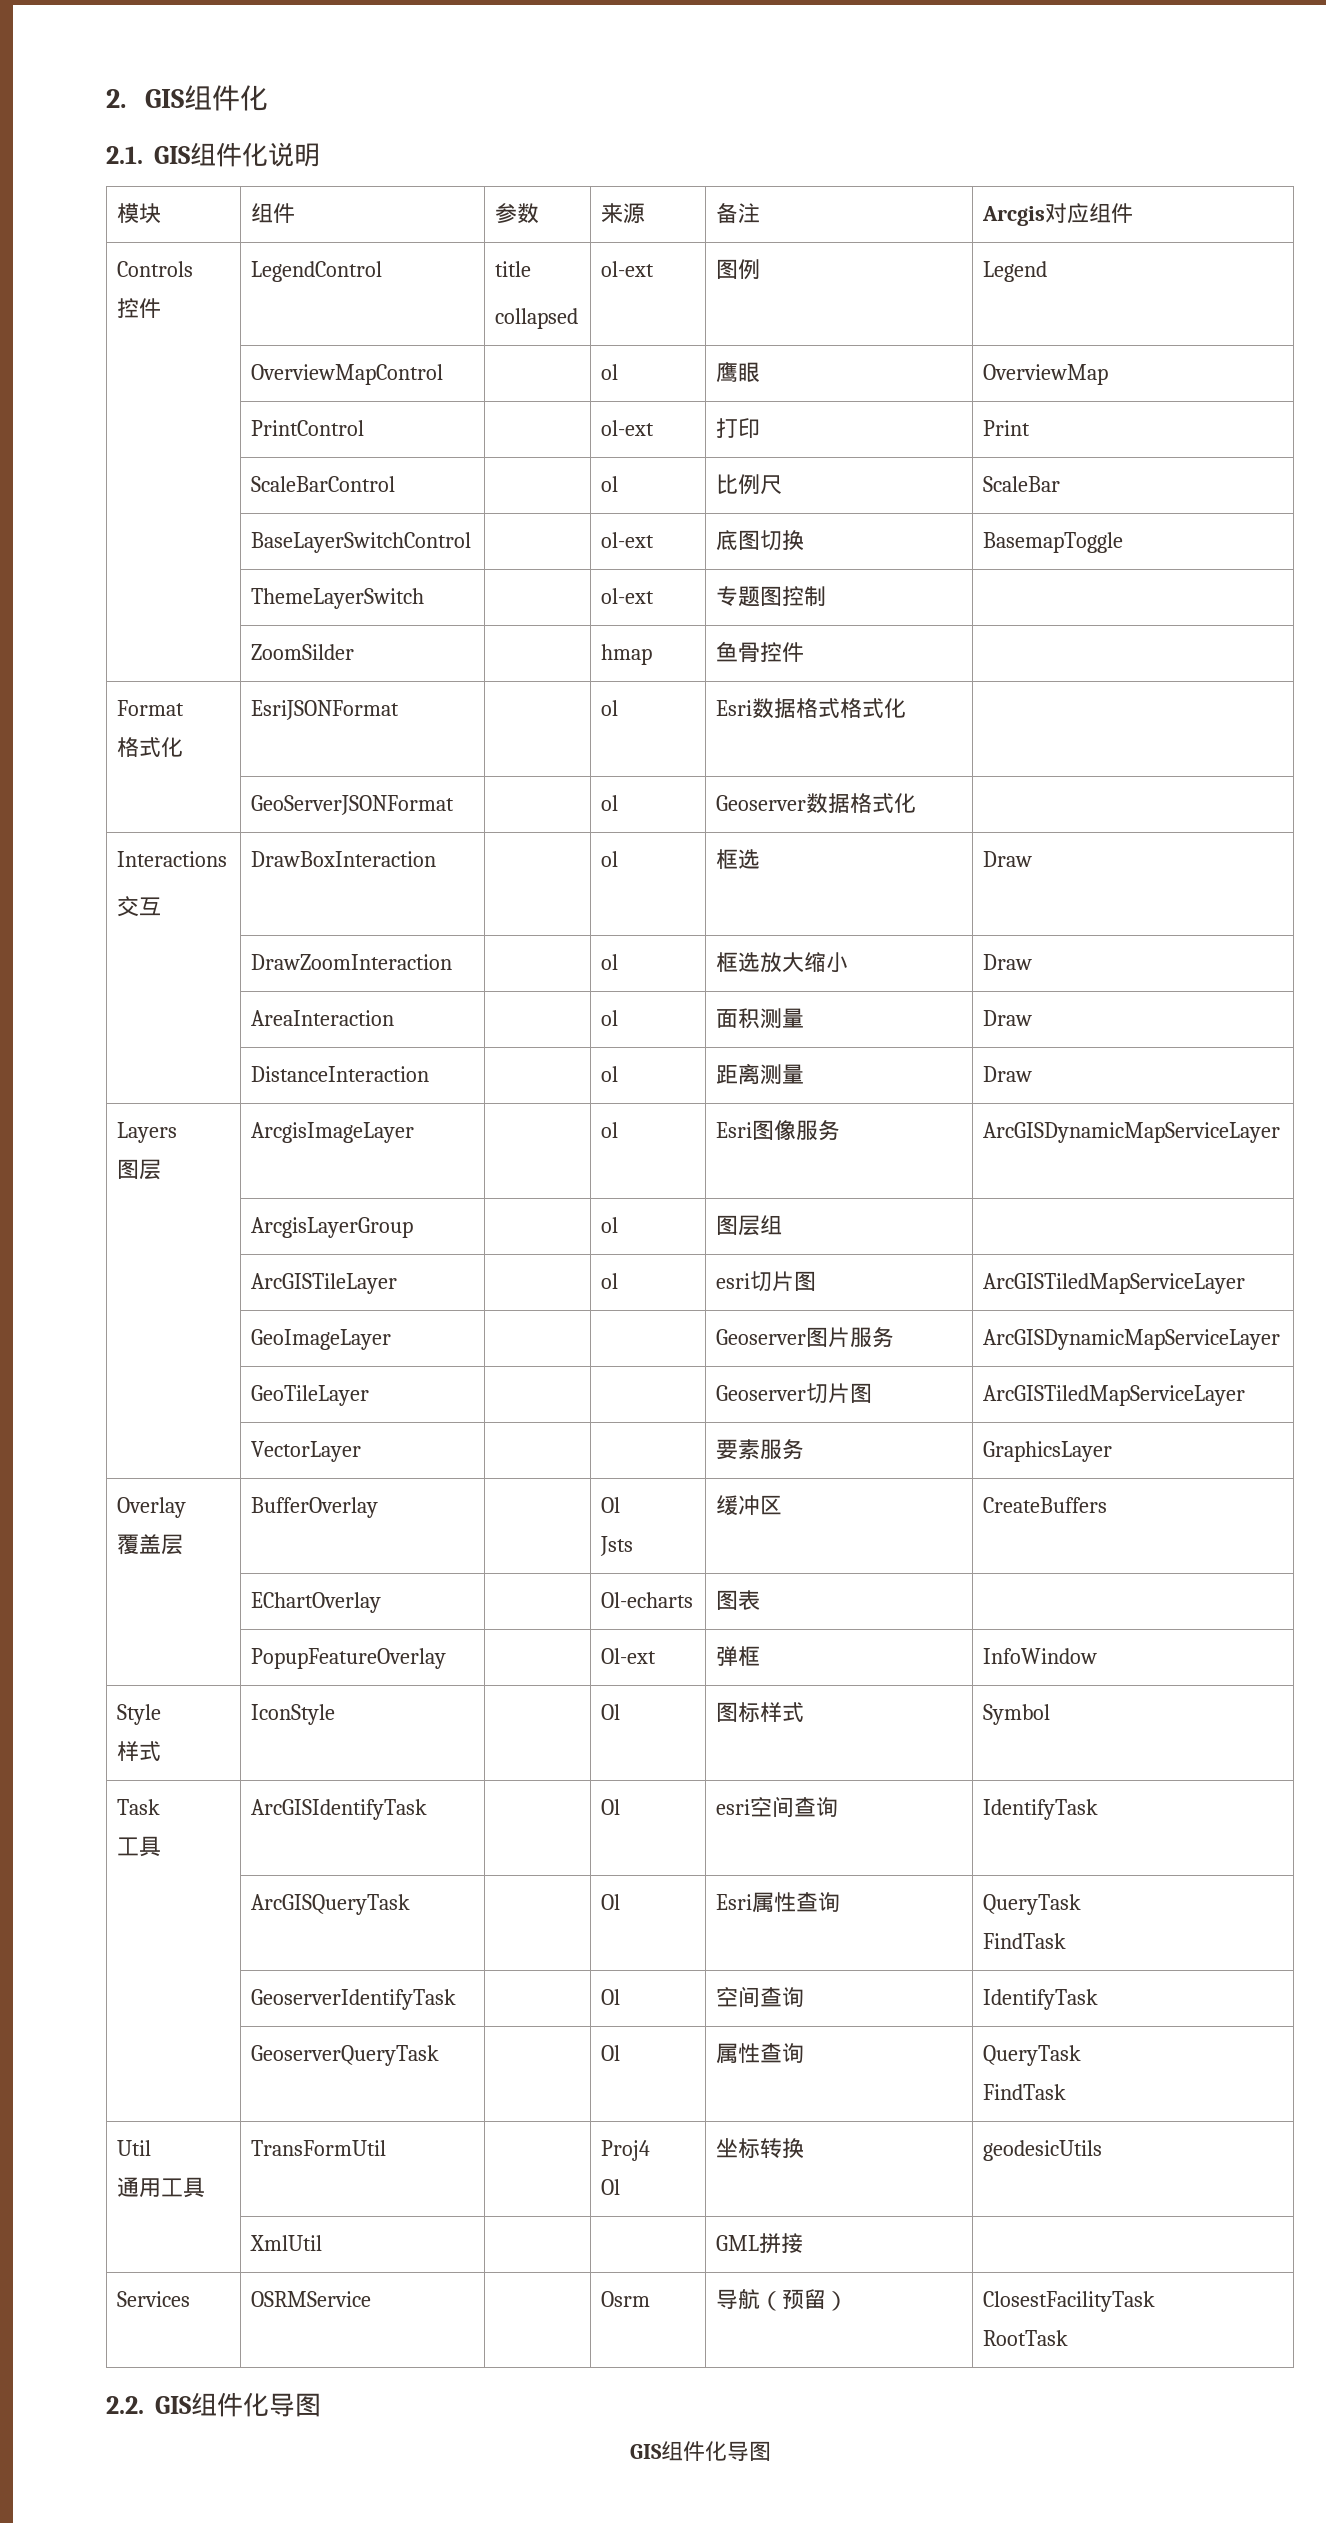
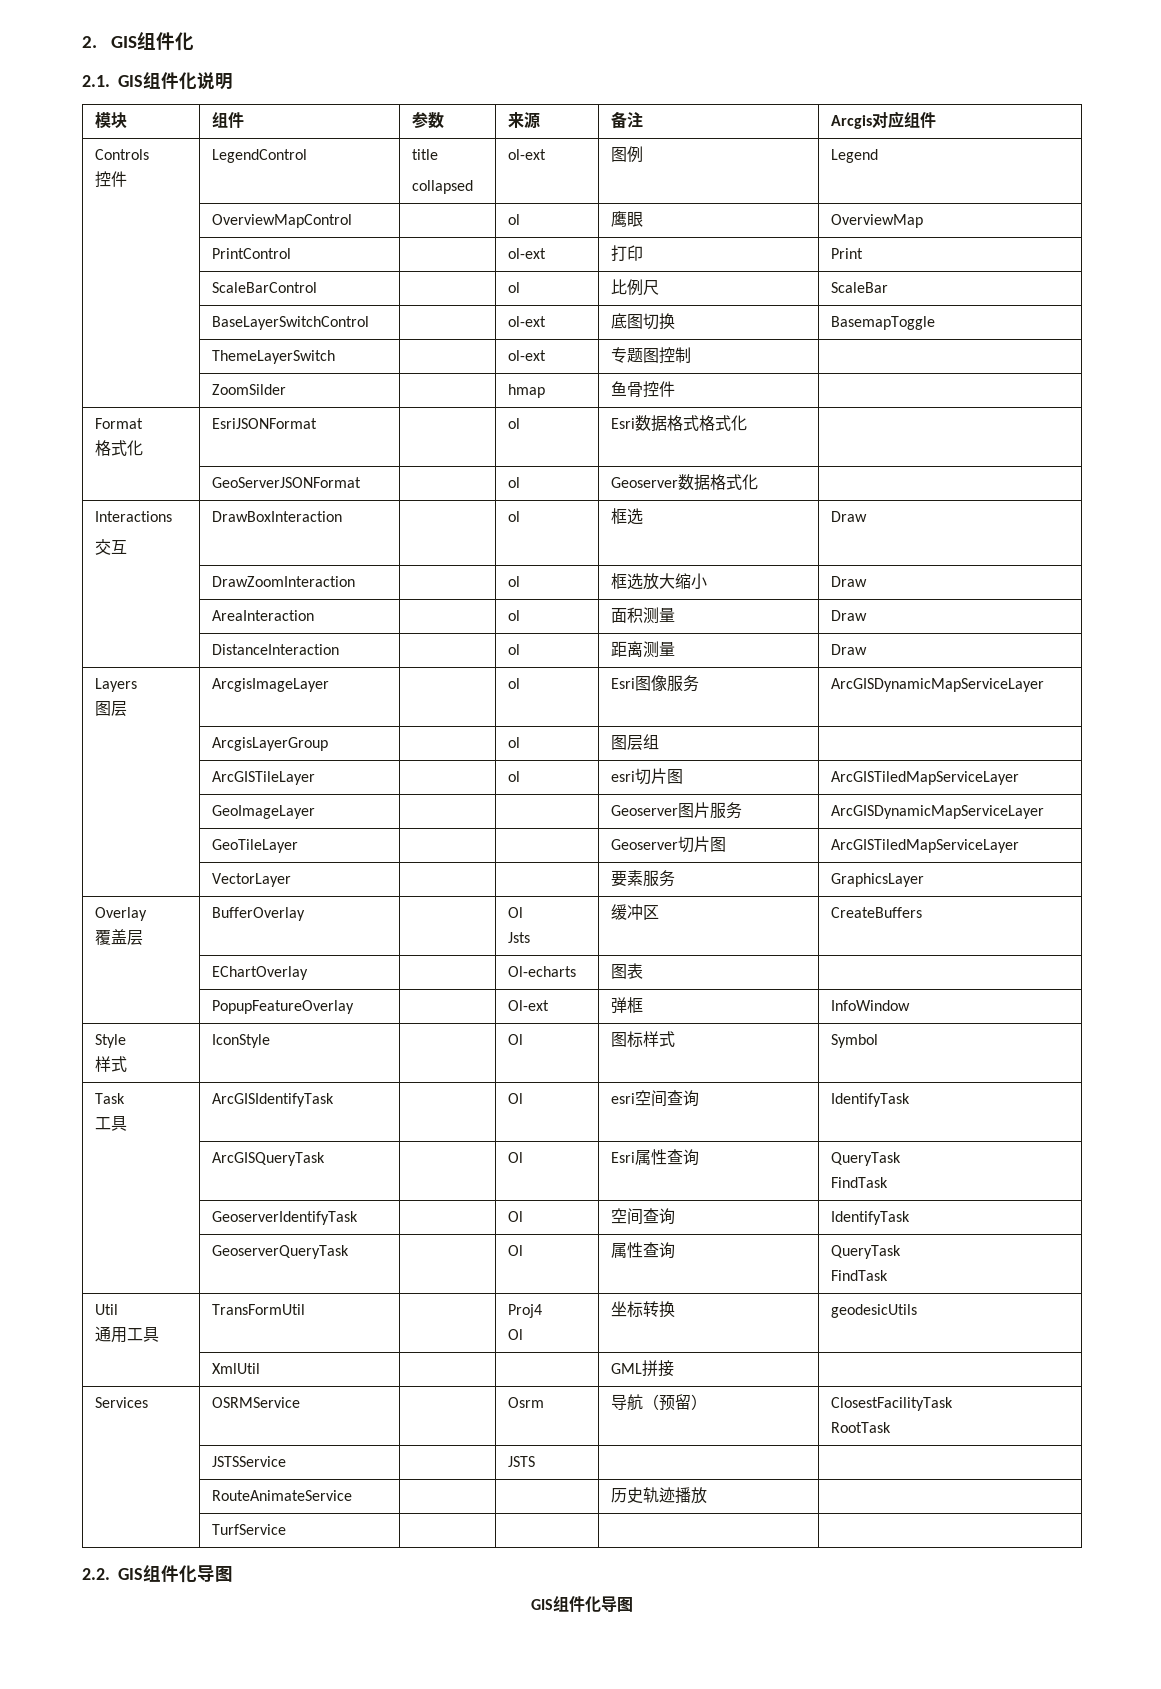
+ | JSTSService | | JSTS | |
+ | RouteAnimateService | | | 历史轨迹播放 |
+ | TurfService | | | |

